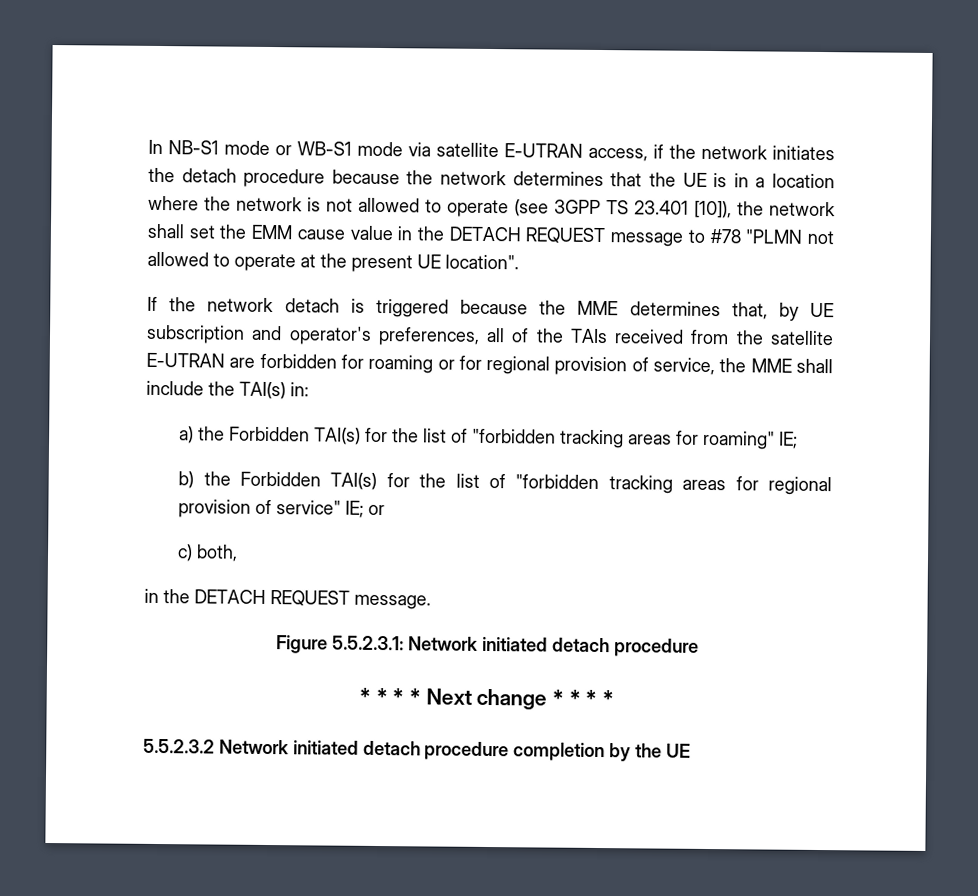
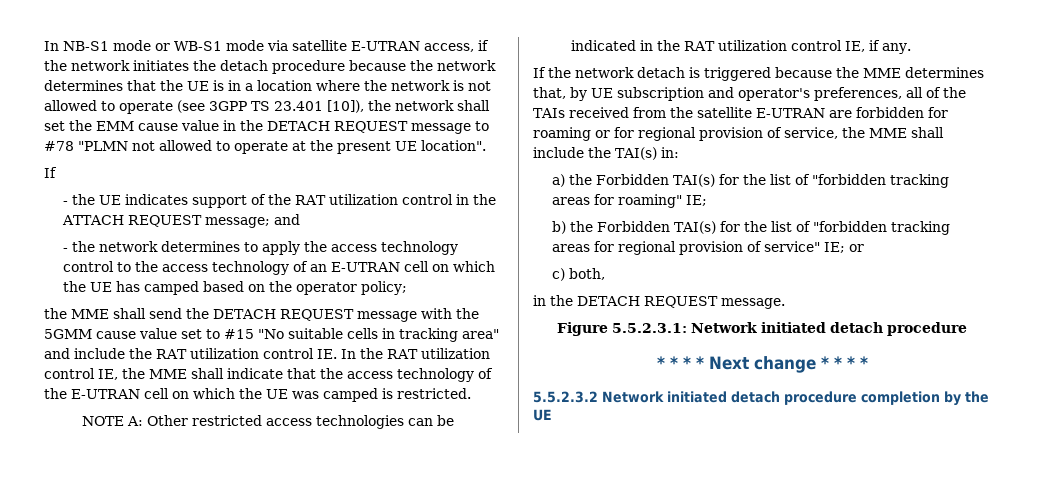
  In NB-S1 mode or WB-S1 mode via satellite E-UTRAN access, if the network initiates the detach procedure because the network determines that the UE is in a location where the network is not allowed to operate (see 3GPP TS 23.401 [10]), the network shall set the EMM cause value in the DETACH REQUEST message to #78 "PLMN not allowed to operate at the present UE location".
+ If
+ - the UE indicates support of the RAT utilization control in the ATTACH REQUEST message; and
+ - the network determines to apply the access technology control to the access technology of an E-UTRAN cell on which the UE has camped based on the operator policy;
+ the MME shall send the DETACH REQUEST message with the 5GMM cause value set to #15 "No suitable cells in tracking area" and include the RAT utilization control IE. In the RAT utilization control IE, the MME shall indicate that the access technology of the E-UTRAN cell on which the UE was camped is restricted.
+ NOTE A: Other restricted access technologies can be indicated in the RAT utilization control IE, if any.

